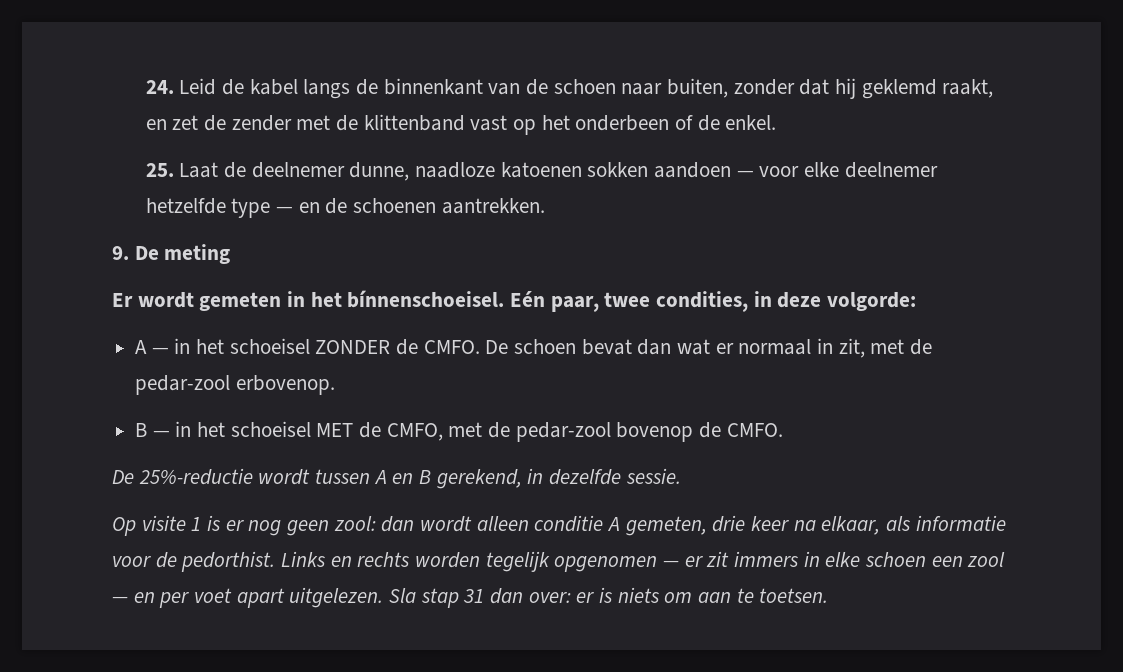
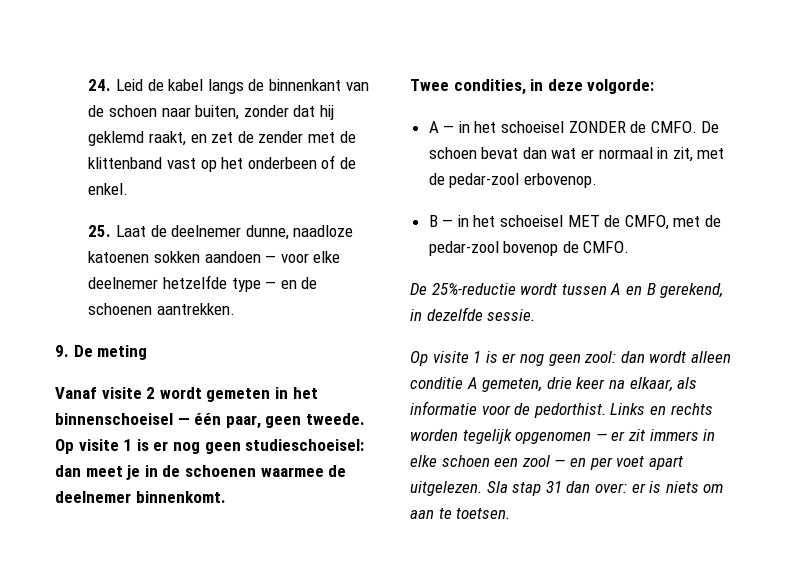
- Er wordt gemeten in het bínnenschoeisel. Eén paar, twee condities, in deze volgorde:
+ Vanaf visite 2 wordt gemeten in het binnenschoeisel — één paar, geen tweede. Op visite 1 is er nog geen studieschoeisel: dan meet je in de schoenen waarmee de deelnemer binnenkomt.
+ Twee condities, in deze volgorde:

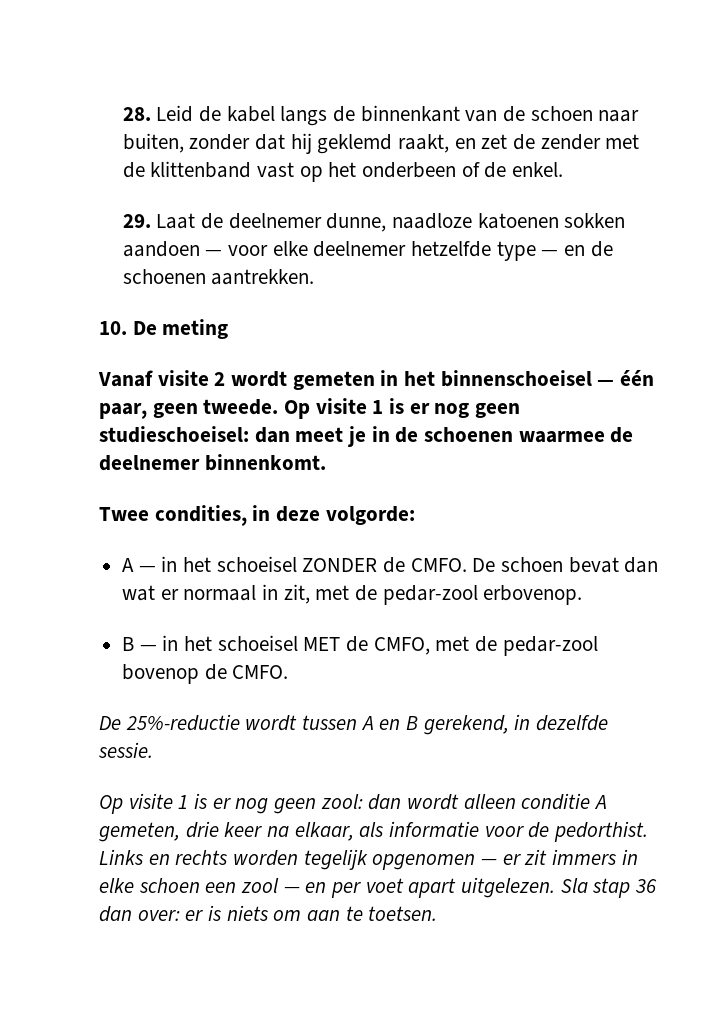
- 24. Leid de kabel langs de binnenkant van de schoen naar buiten, zonder dat hij geklemd raakt, en zet de zender met de klittenband vast op het onderbeen of de enkel.
+ 28. Leid de kabel langs de binnenkant van de schoen naar buiten, zonder dat hij geklemd raakt, en zet de zender met de klittenband vast op het onderbeen of de enkel.
- 25. Laat de deelnemer dunne, naadloze katoenen sokken aandoen — voor elke deelnemer hetzelfde type — en de schoenen aantrekken.
+ 29. Laat de deelnemer dunne, naadloze katoenen sokken aandoen — voor elke deelnemer hetzelfde type — en de schoenen aantrekken.
- 9. De meting
+ 10. De meting
- Sla stap 31 dan over: er is niets om aan te toetsen.
+ Sla stap 36 dan over: er is niets om aan te toetsen.

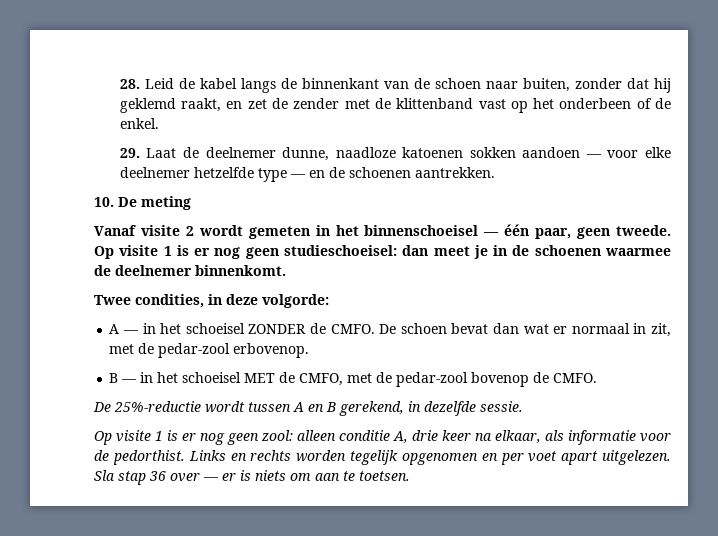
- Op visite 1 is er nog geen zool: dan wordt alleen conditie A gemeten, drie keer na elkaar, als informatie voor de pedorthist.
+ Op visite 1 is er nog geen zool: alleen conditie A, drie keer na elkaar, als informatie voor de pedorthist.
- Links en rechts worden tegelijk opgenomen — er zit immers in elke schoen een zool — en per voet apart uitgelezen.
+ Links en rechts worden tegelijk opgenomen en per voet apart uitgelezen.
- Sla stap 36 dan over: er is niets om aan te toetsen.
+ Sla stap 36 over — er is niets om aan te toetsen.

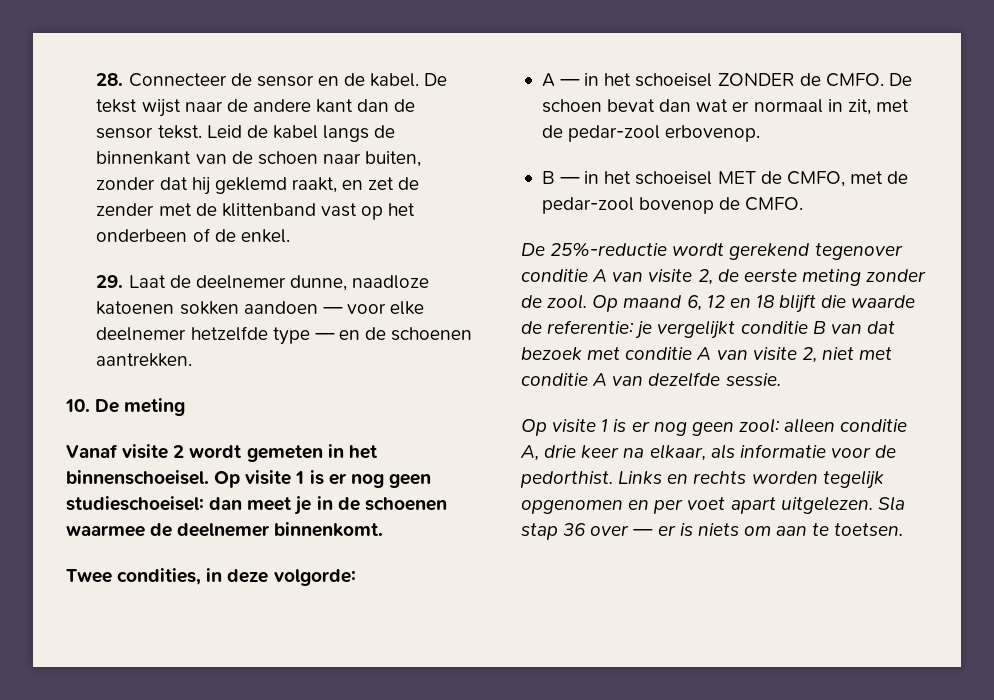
- 28. Leid de kabel langs de binnenkant van de schoen naar buiten, zonder dat hij geklemd raakt, en zet de zender met de klittenband vast op het onderbeen of de enkel.
+ 28. Connecteer de sensor en de kabel. De tekst wijst naar de andere kant dan de sensor tekst. Leid de kabel langs de binnenkant van de schoen naar buiten, zonder dat hij geklemd raakt, en zet de zender met de klittenband vast op het onderbeen of de enkel.
- Vanaf visite 2 wordt gemeten in het binnenschoeisel — één paar, geen tweede.
+ Vanaf visite 2 wordt gemeten in het binnenschoeisel.
- De 25%-reductie wordt tussen A en B gerekend, in dezelfde sessie.
+ De 25%-reductie wordt gerekend tegenover conditie A van visite 2, de eerste meting zonder de zool. Op maand 6, 12 en 18 blijft die waarde de referentie: je vergelijkt conditie B van dat bezoek met conditie A van visite 2, niet met conditie A van dezelfde sessie.

